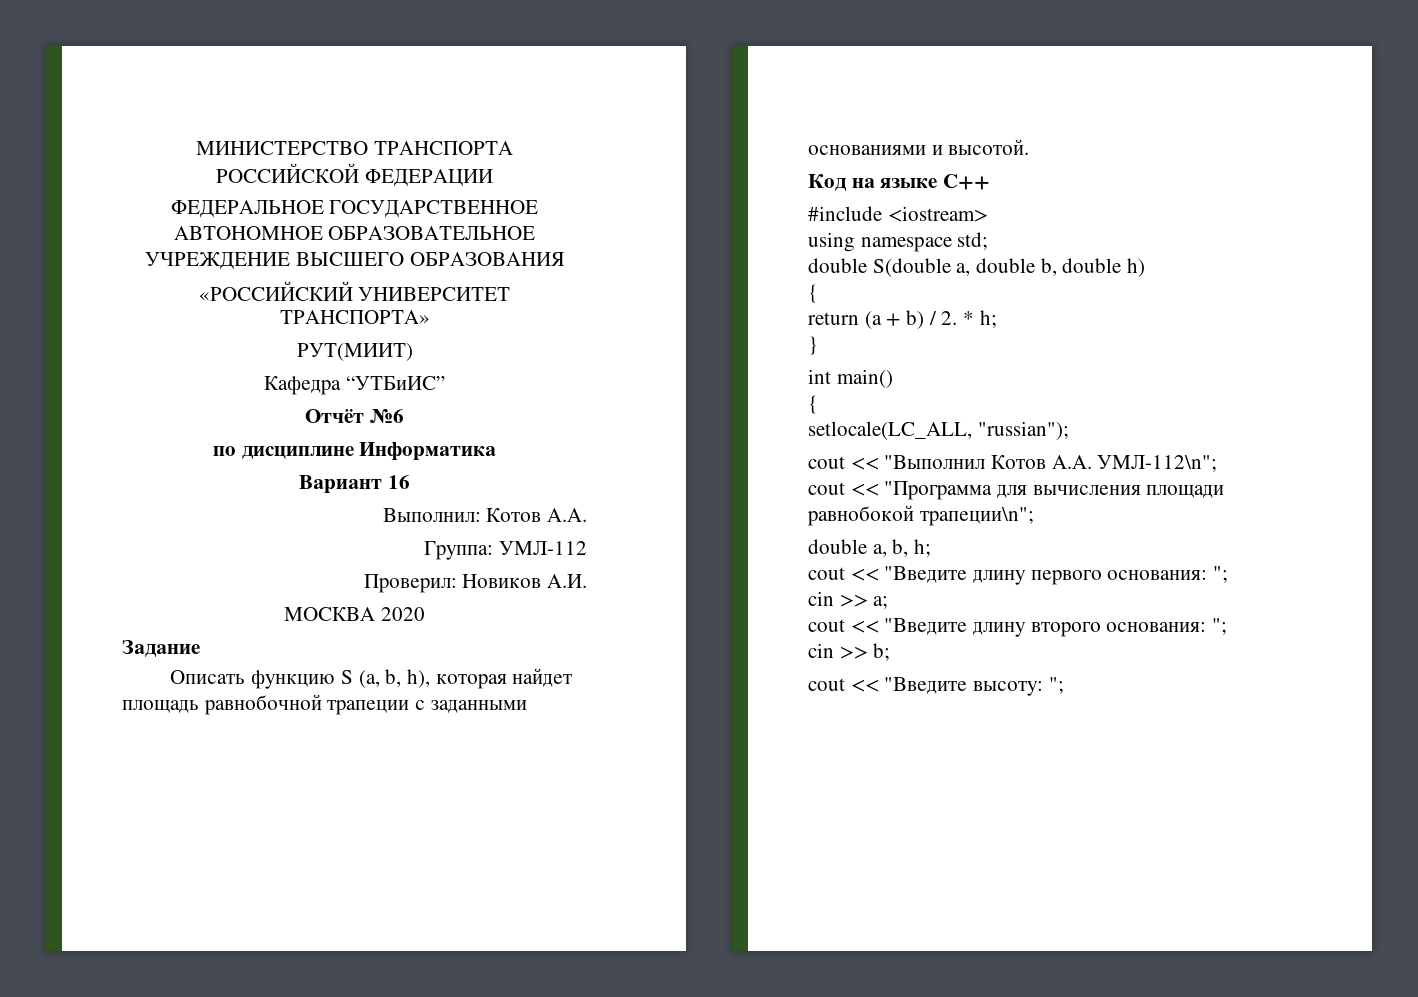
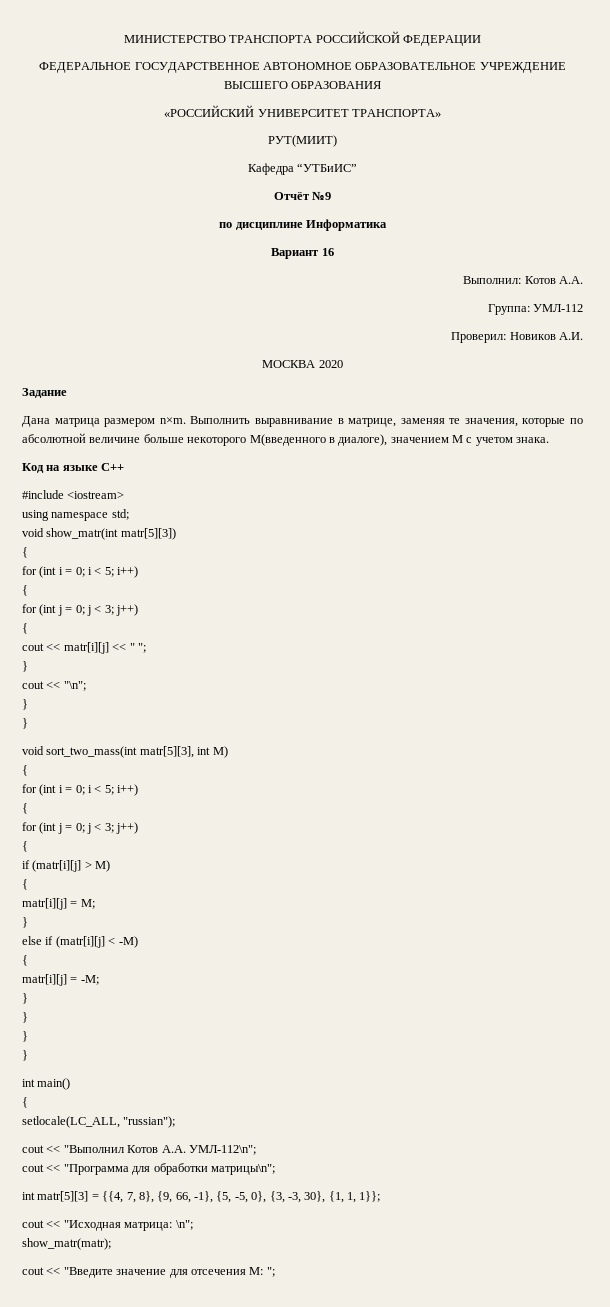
- Отчёт №6
+ Отчёт №9
- Описать функцию S (a, b, h), которая найдет площадь равнобочной трапеции с заданными основаниями и высотой.
+ Дана матрица размером n×m. Выполнить выравнивание в матрице, заменяя те значения, которые по абсолютной величине больше некоторого M(введенного в диалоге), значением M с учетом знака.
- double S(double a, double b, double h)
+ void show_matr(int matr[5][3])
  {
- return (a + b) / 2. * h;
+ for (int i = 0; i < 5; i++)
+ {
+ for (int j = 0; j < 3; j++)
+ {
+ cout << matr[i][j] << " ";
+ }
+ cout << "\n";
+ }
+ }
+ void sort_two_mass(int matr[5][3], int M)
+ {
+ for (int i = 0; i < 5; i++)
+ {
+ for (int j = 0; j < 3; j++)
+ {
+ if (matr[i][j] > M)
+ {
+ matr[i][j] = M;
+ }
+ else if (matr[i][j] < -M)
+ {
+ matr[i][j] = -M;
+ }
+ }
+ }
- cout << "Программа для вычисления площади равнобокой трапеции\n";
- double a, b, h;
- cout << "Введите длину первого основания: ";
- cin >> a;
- cout << "Введите длину второго основания: ";
- cin >> b;
- cout << "Введите высоту: ";
+ cout << "Программа для обработки матрицы\n";
+ int matr[5][3] = {{4, 7, 8}, {9, 66, -1}, {5, -5, 0}, {3, -3, 30}, {1, 1, 1}};
+ cout << "Исходная матрица: \n";
+ show_matr(matr);
+ cout << "Введите значение для отсечения M: ";

